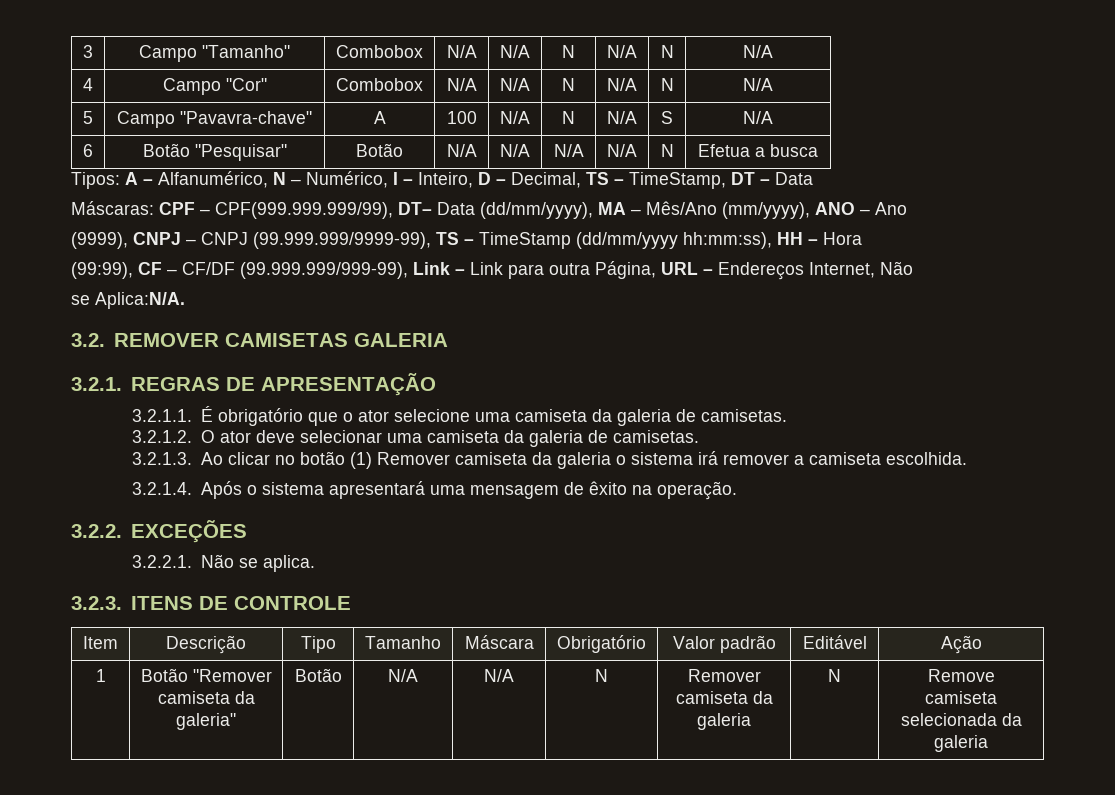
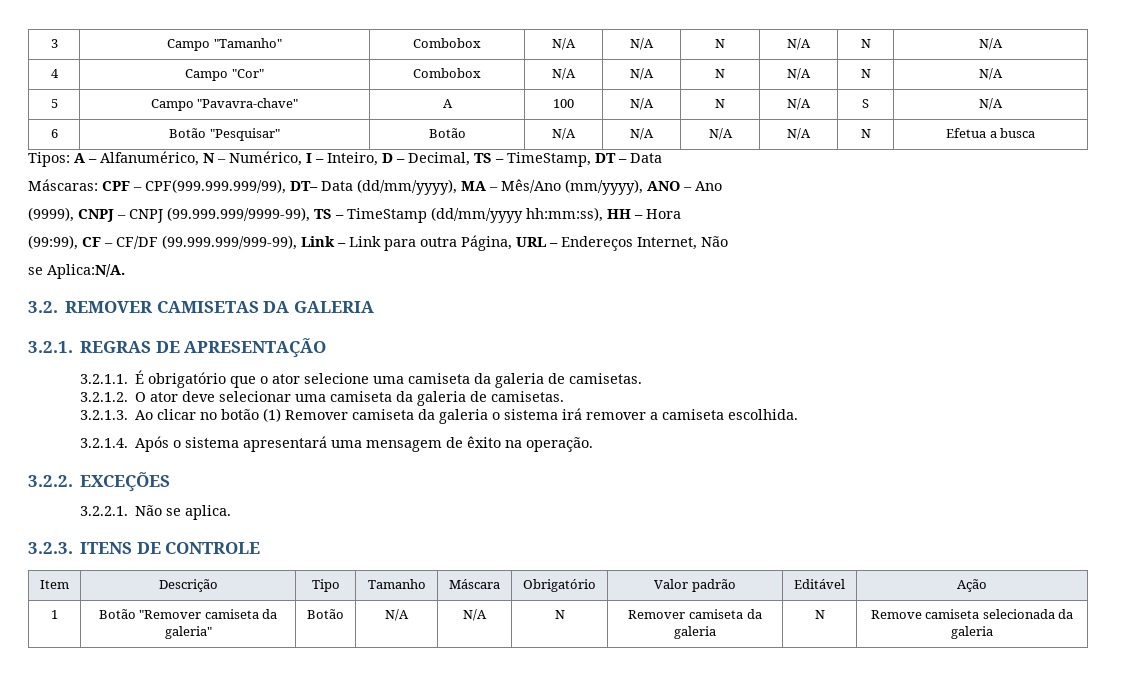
- 3.2. REMOVER CAMISETAS GALERIA
+ 3.2. REMOVER CAMISETAS DA GALERIA

